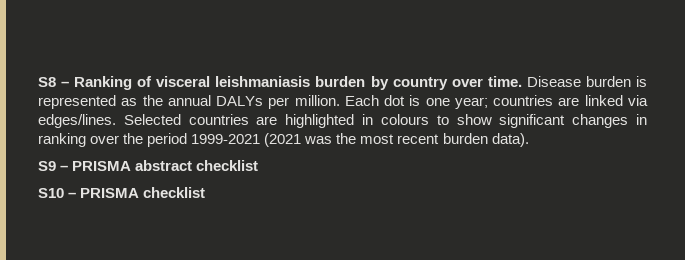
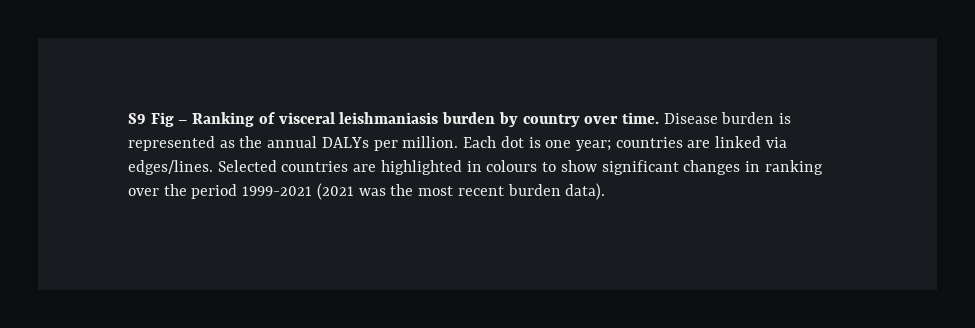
- S8 – Ranking of visceral leishmaniasis burden by country over time.
+ S9 Fig – Ranking of visceral leishmaniasis burden by country over time.
- S9 – PRISMA abstract checklist
- S10 – PRISMA checklist

